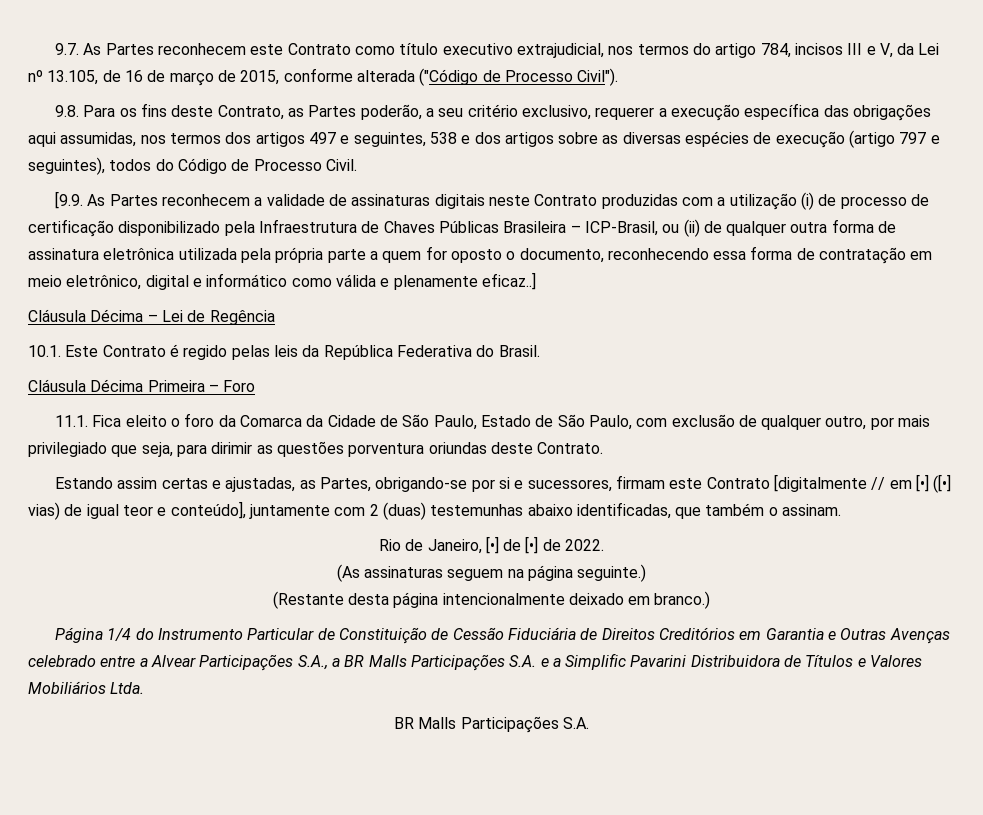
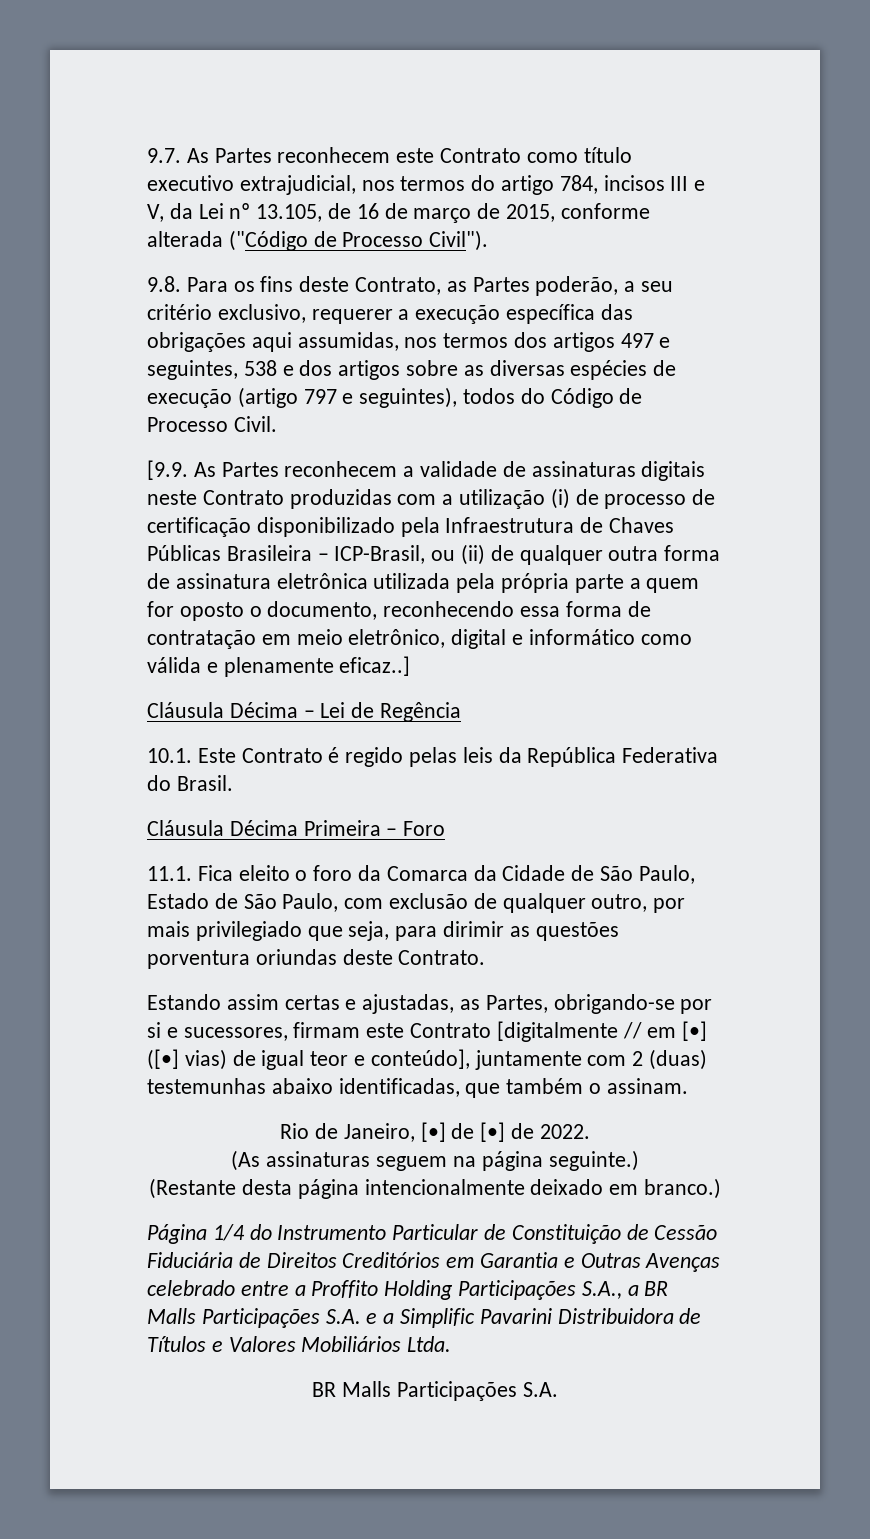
- Página 1/4 do Instrumento Particular de Constituição de Cessão Fiduciária de Direitos Creditórios em Garantia e Outras Avenças celebrado entre a Alvear Participações S.A., a BR Malls Participações S.A. e a Simplific Pavarini Distribuidora de Títulos e Valores Mobiliários Ltda.
+ Página 1/4 do Instrumento Particular de Constituição de Cessão Fiduciária de Direitos Creditórios em Garantia e Outras Avenças celebrado entre a Proffito Holding Participações S.A., a BR Malls Participações S.A. e a Simplific Pavarini Distribuidora de Títulos e Valores Mobiliários Ltda.

